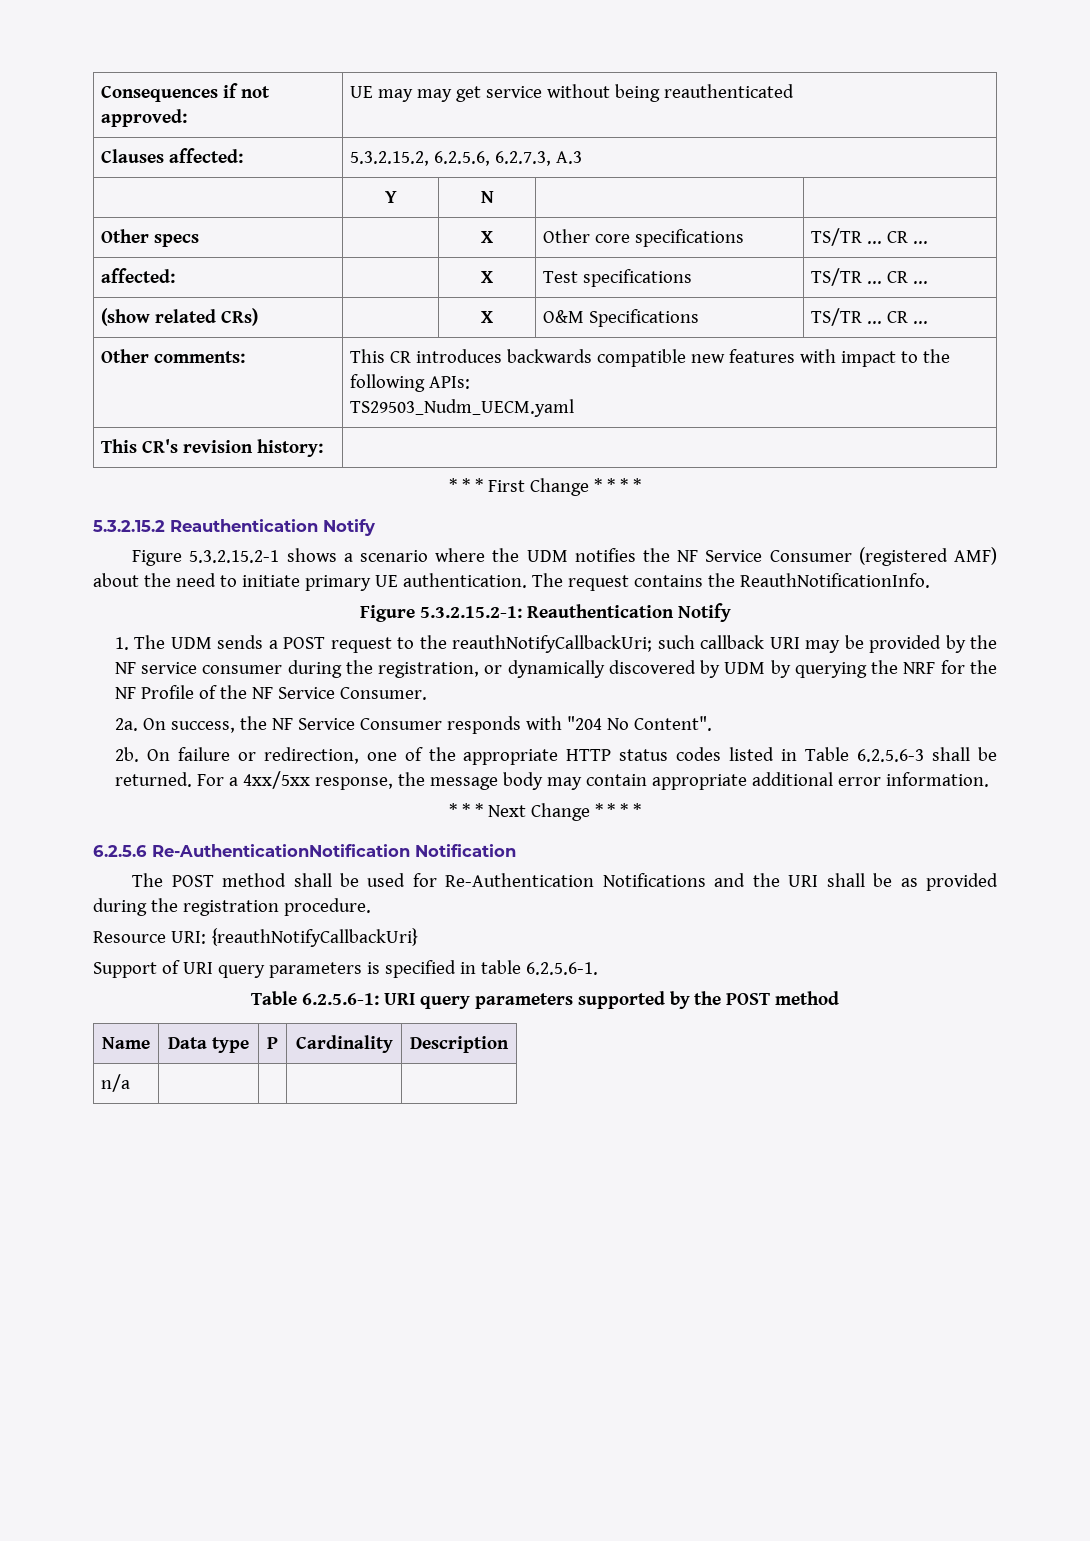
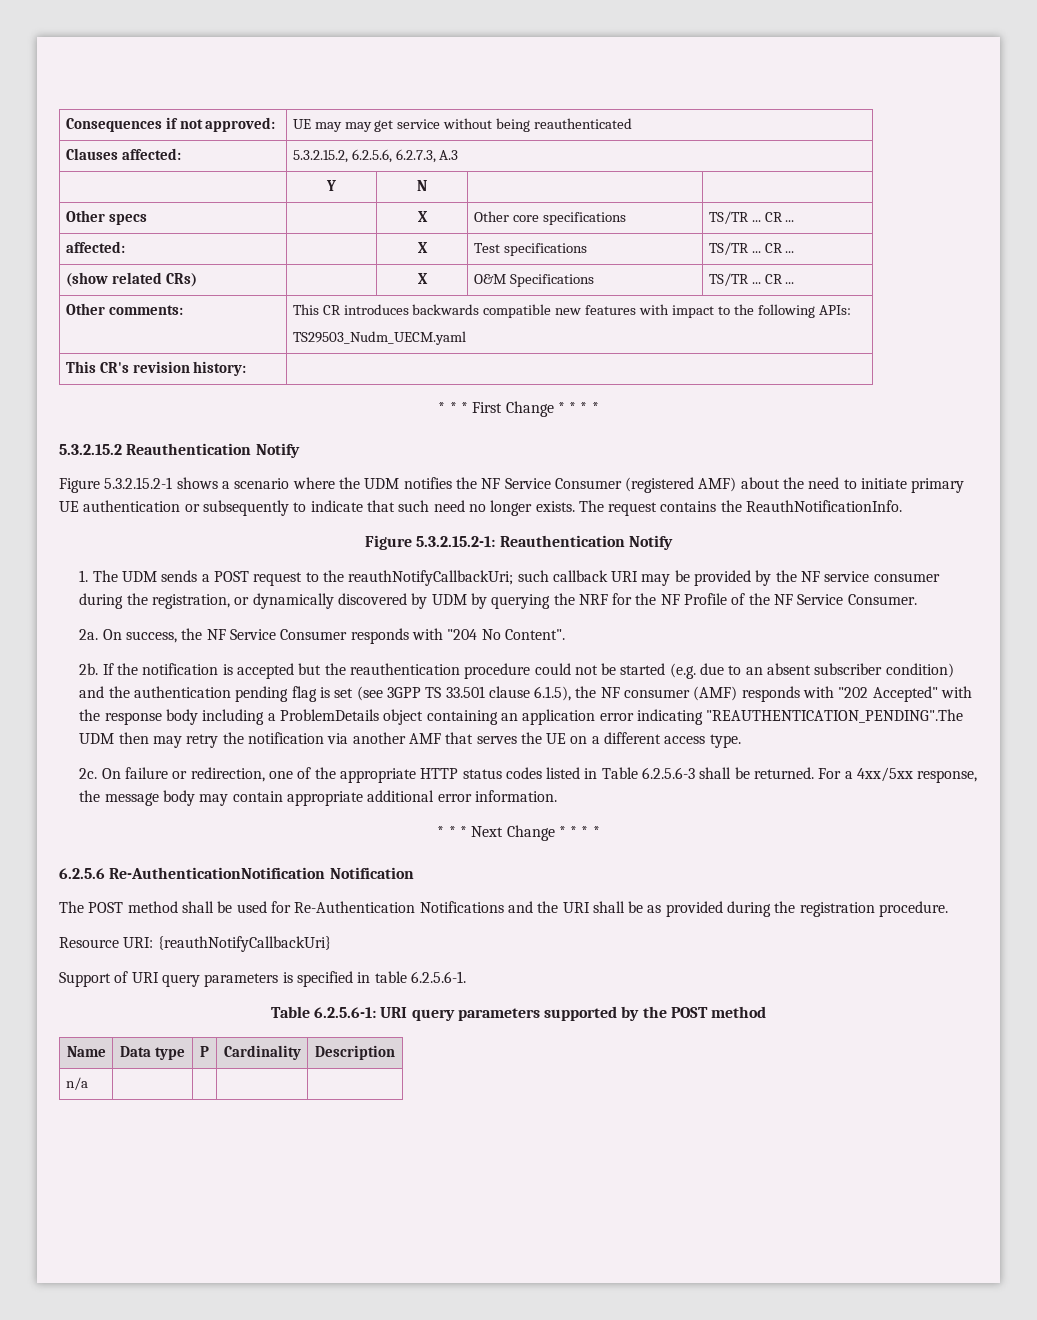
- Figure 5.3.2.15.2-1 shows a scenario where the UDM notifies the NF Service Consumer (registered AMF) about the need to initiate primary UE authentication.
+ Figure 5.3.2.15.2-1 shows a scenario where the UDM notifies the NF Service Consumer (registered AMF) about the need to initiate primary UE authentication or subsequently to indicate that such need no longer exists.
+ If the notification is accepted but the reauthentication procedure could not be started (e.g. due to an absent subscriber condition) and the authentication pending flag is set (see 3GPP TS 33.501 clause 6.1.5), the NF consumer (AMF) responds with "202 Accepted" with the response body including a ProblemDetails object containing an application error indicating "REAUTHENTICATION_PENDING".The UDM then may retry the notification via another AMF that serves the UE on a different access type.
+ 2c.

